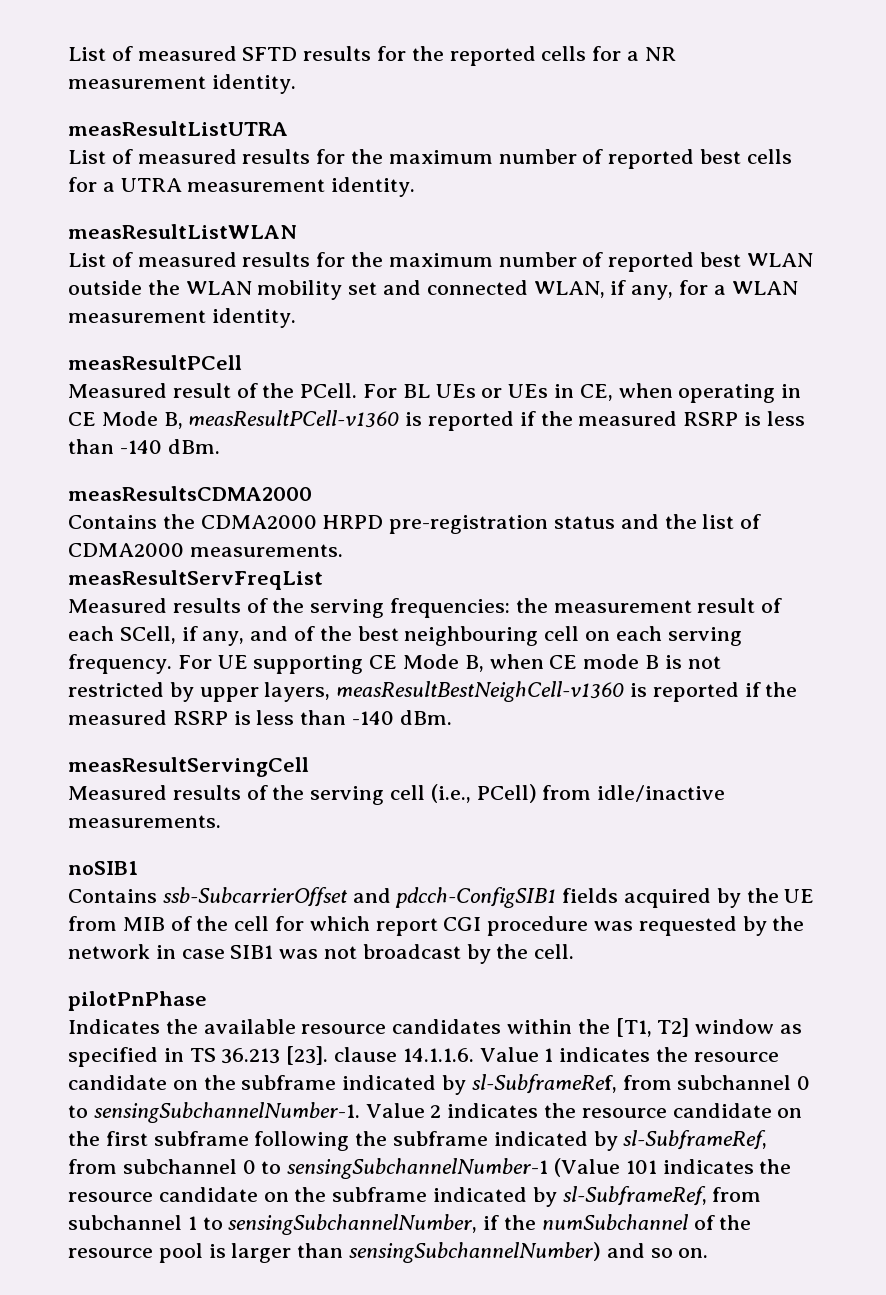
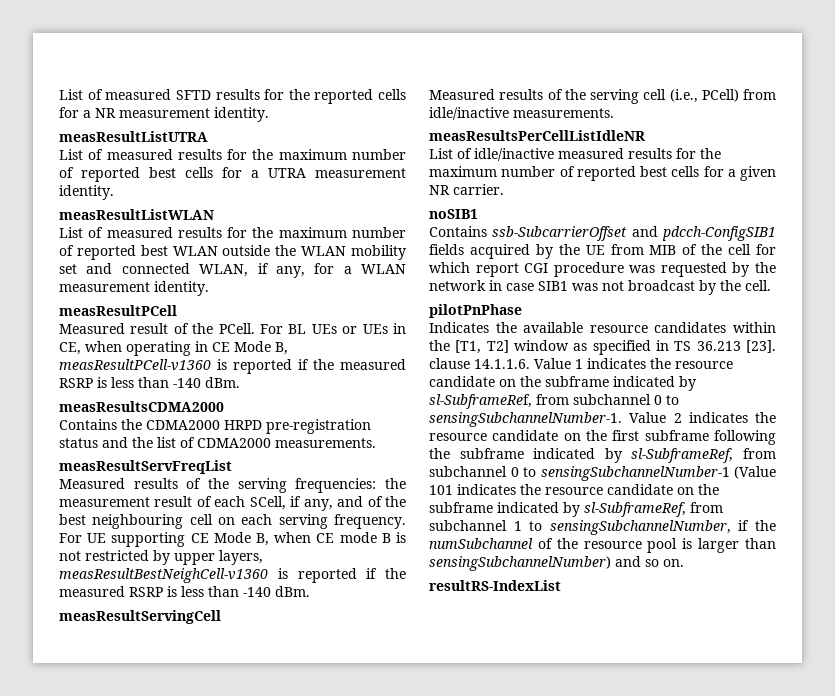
+ measResultsPerCellListIdleNR
+ List of idle/inactive measured results for the maximum number of reported best cells for a given NR carrier.
+ resultRS-IndexList

